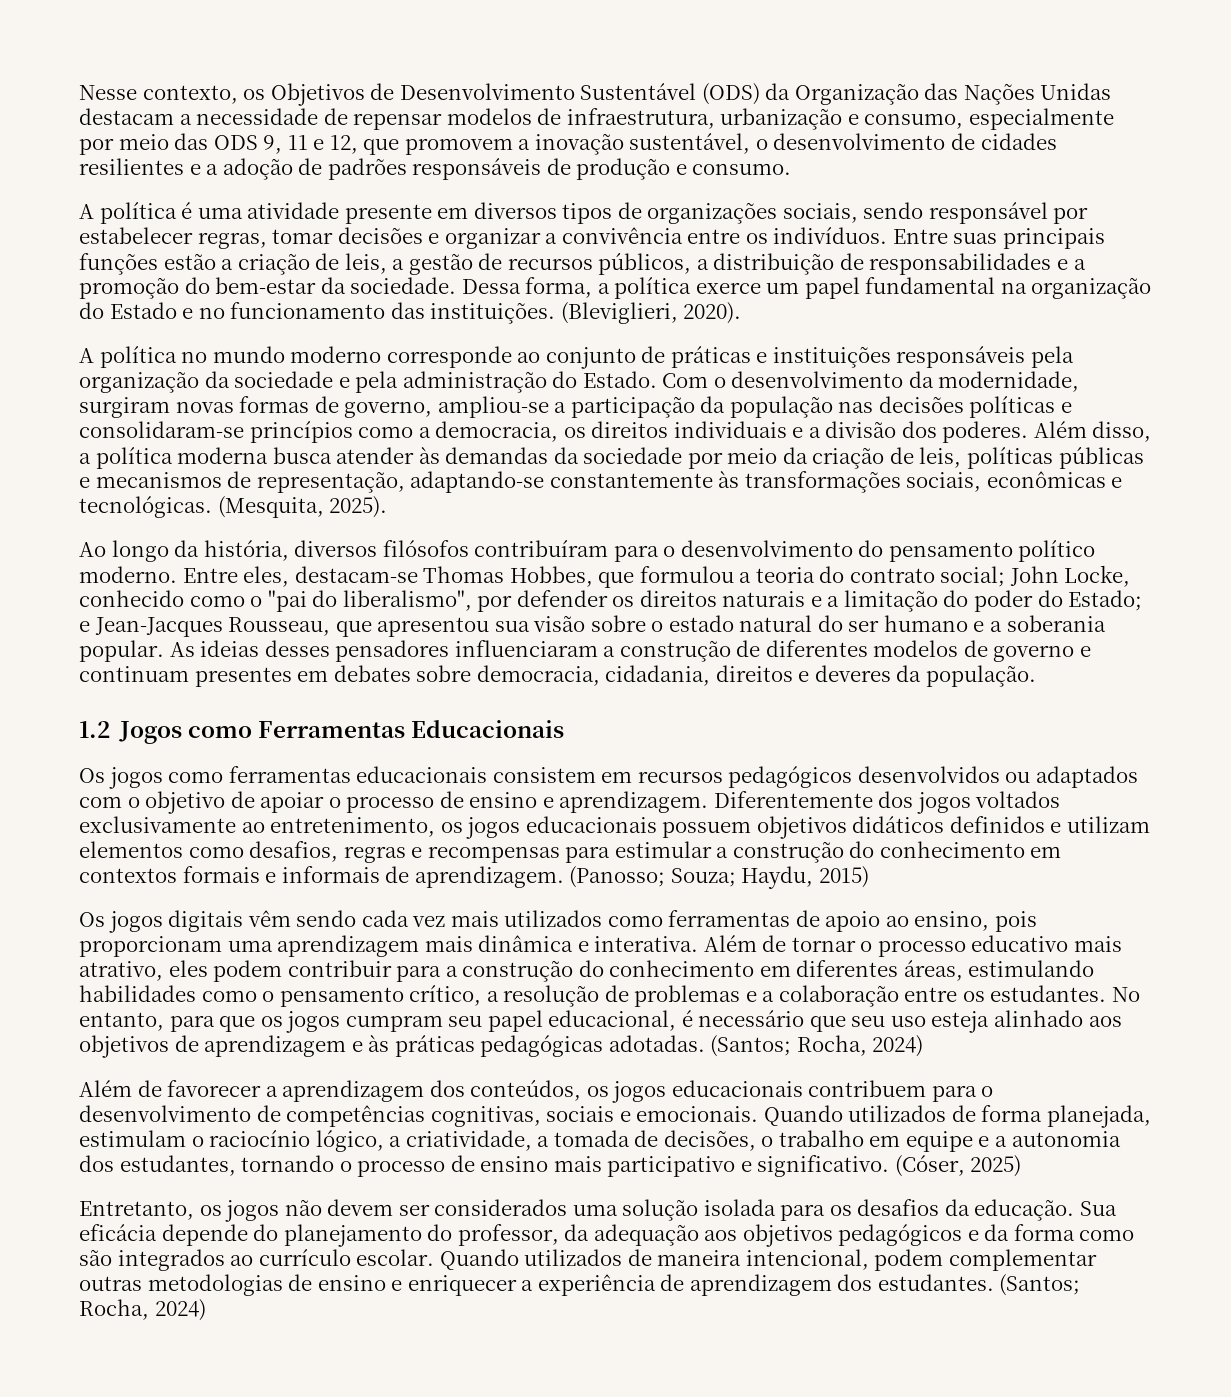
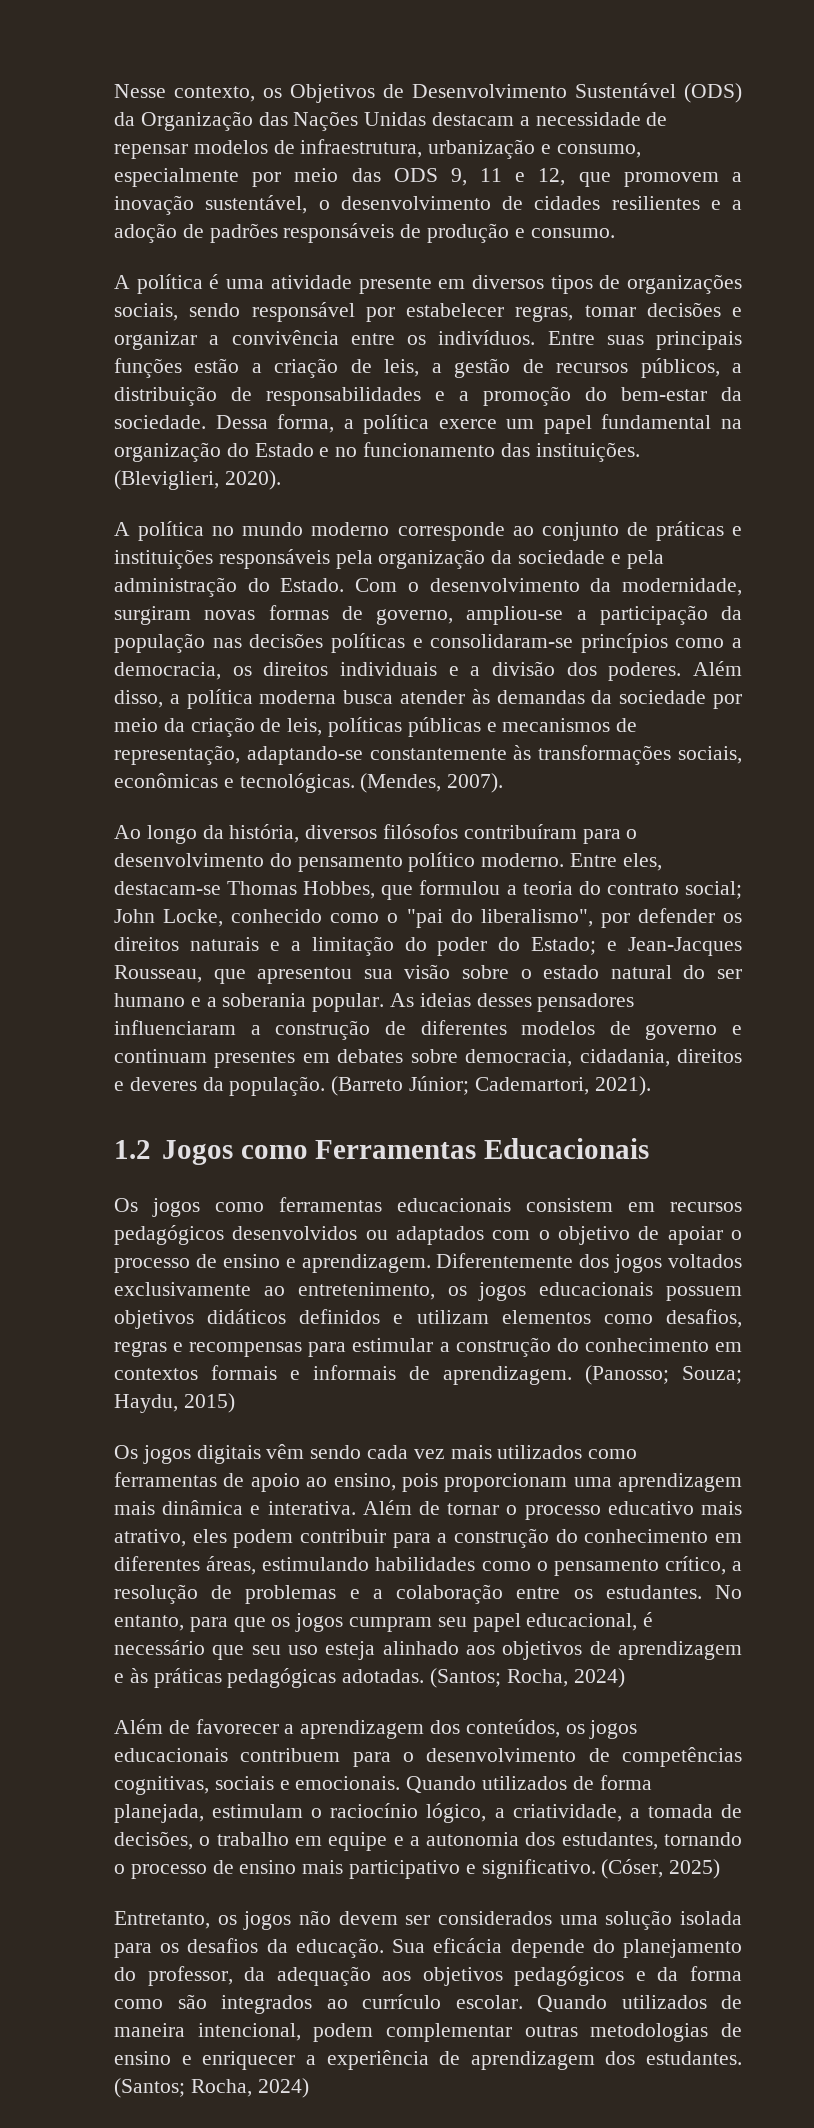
- (Mesquita, 2025).
+ (Mendes, 2007).
+ (Barreto Júnior; Cademartori, 2021).

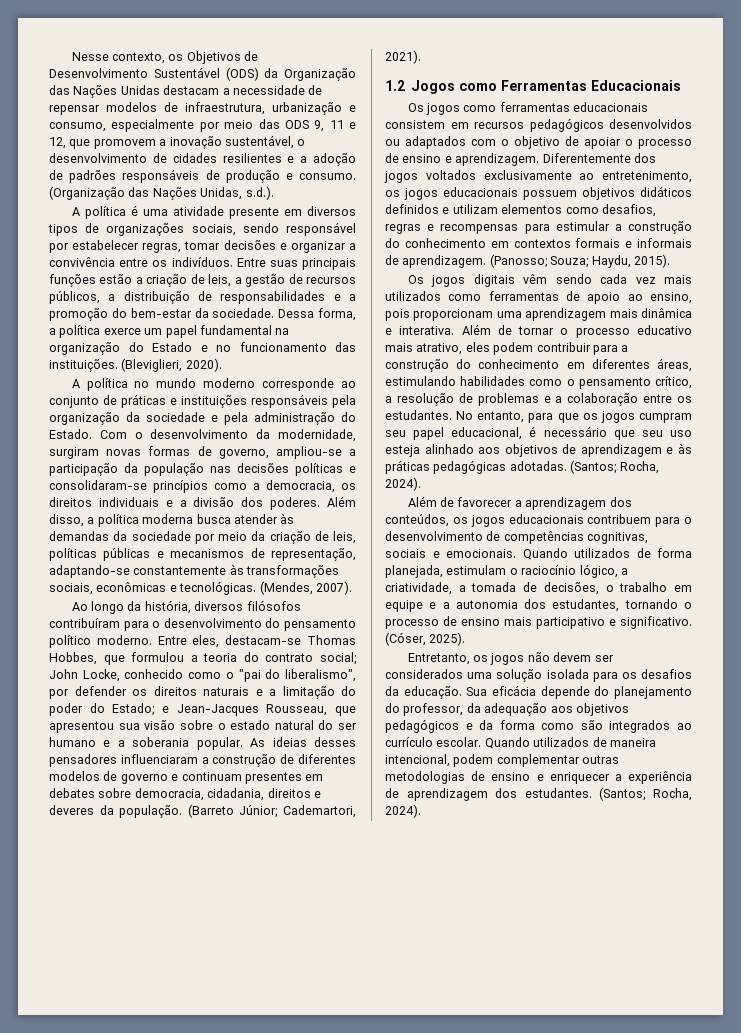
+ (Organização das Nações Unidas, s.d.).
- (Panosso; Souza; Haydu, 2015)
+ (Panosso; Souza; Haydu, 2015).
- No entanto, para que os jogos cumpram seu papel educacional, é necessário que seu uso esteja alinhado aos objetivos de aprendizagem e às práticas pedagógicas adotadas. (Santos; Rocha, 2024)
+ No entanto, para que os jogos cumpram seu papel educacional, é necessário que seu uso esteja alinhado aos objetivos de aprendizagem e às práticas pedagógicas adotadas. (Santos; Rocha, 2024).
- (Cóser, 2025)
+ (Cóser, 2025).
- Quando utilizados de maneira intencional, podem complementar outras metodologias de ensino e enriquecer a experiência de aprendizagem dos estudantes. (Santos; Rocha, 2024)
+ Quando utilizados de maneira intencional, podem complementar outras metodologias de ensino e enriquecer a experiência de aprendizagem dos estudantes. (Santos; Rocha, 2024).

